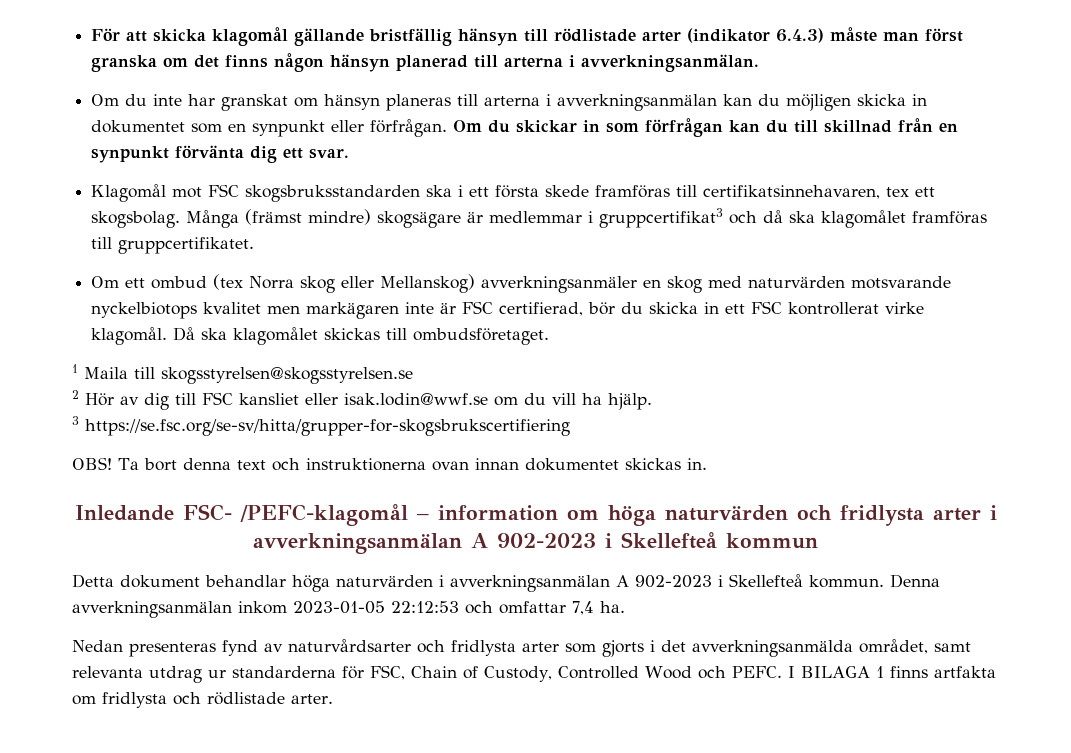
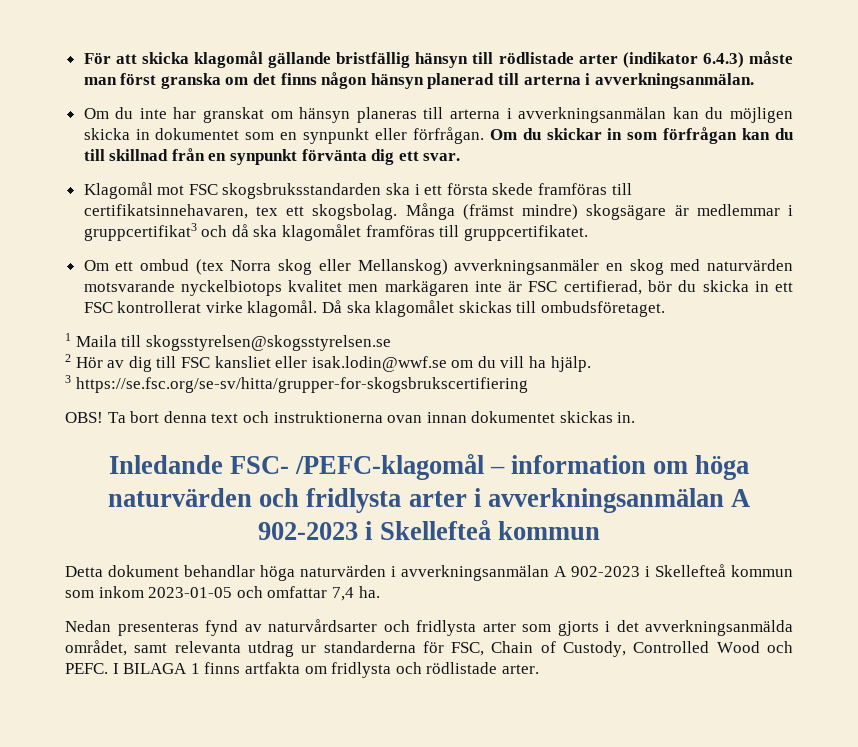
- Detta dokument behandlar höga naturvärden i avverkningsanmälan A 902-2023 i Skellefteå kommun. Denna avverkningsanmälan inkom 2023-01-05 22:12:53 och omfattar 7,4 ha.
+ Detta dokument behandlar höga naturvärden i avverkningsanmälan A 902-2023 i Skellefteå kommun som inkom 2023-01-05 och omfattar 7,4 ha.

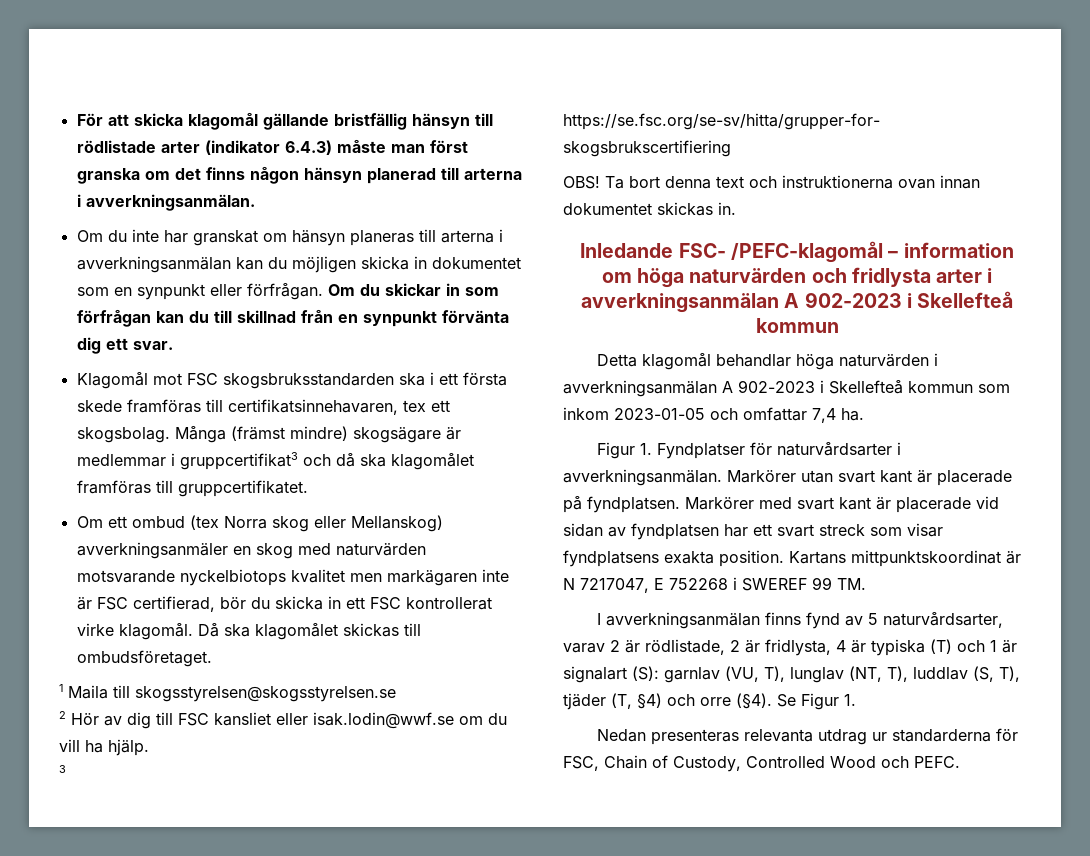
- Detta dokument behandlar höga naturvärden i avverkningsanmälan A 902-2023 i Skellefteå kommun som inkom 2023-01-05 och omfattar 7,4 ha.
+ Detta klagomål behandlar höga naturvärden i avverkningsanmälan A 902-2023 i Skellefteå kommun som inkom 2023-01-05 och omfattar 7,4 ha.
- Nedan presenteras fynd av naturvårdsarter och fridlysta arter som gjorts i det avverkningsanmälda området, samt relevanta utdrag ur standarderna för FSC, Chain of Custody, Controlled Wood och PEFC. I BILAGA 1 finns artfakta om fridlysta och rödlistade arter.
+ Figur 1. Fyndplatser för naturvårdsarter i avverkningsanmälan. Markörer utan svart kant är placerade på fyndplatsen. Markörer med svart kant är placerade vid sidan av fyndplatsen har ett svart streck som visar fyndplatsens exakta position. Kartans mittpunktskoordinat är N 7217047, E 752268 i SWEREF 99 TM.
+ I avverkningsanmälan finns fynd av 5 naturvårdsarter, varav 2 är rödlistade, 2 är fridlysta, 4 är typiska (T) och 1 är signalart (S): garnlav (VU, T), lunglav (NT, T), luddlav (S, T), tjäder (T, §4) och orre (§4). Se Figur 1.
+ Nedan presenteras relevanta utdrag ur standarderna för FSC, Chain of Custody, Controlled Wood och PEFC.

